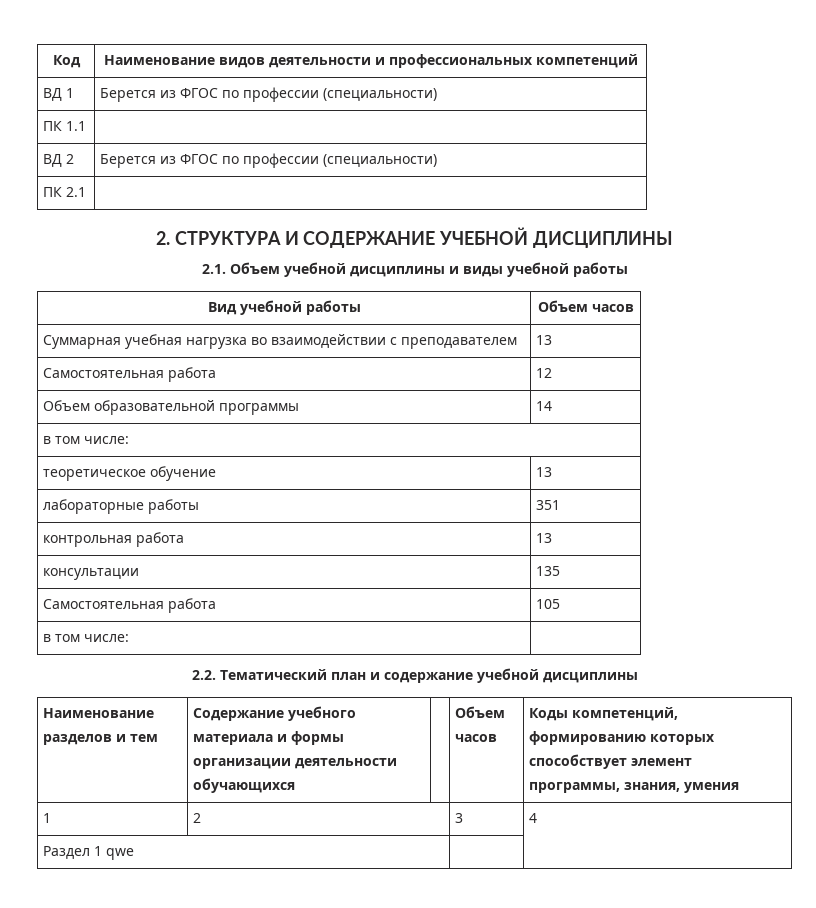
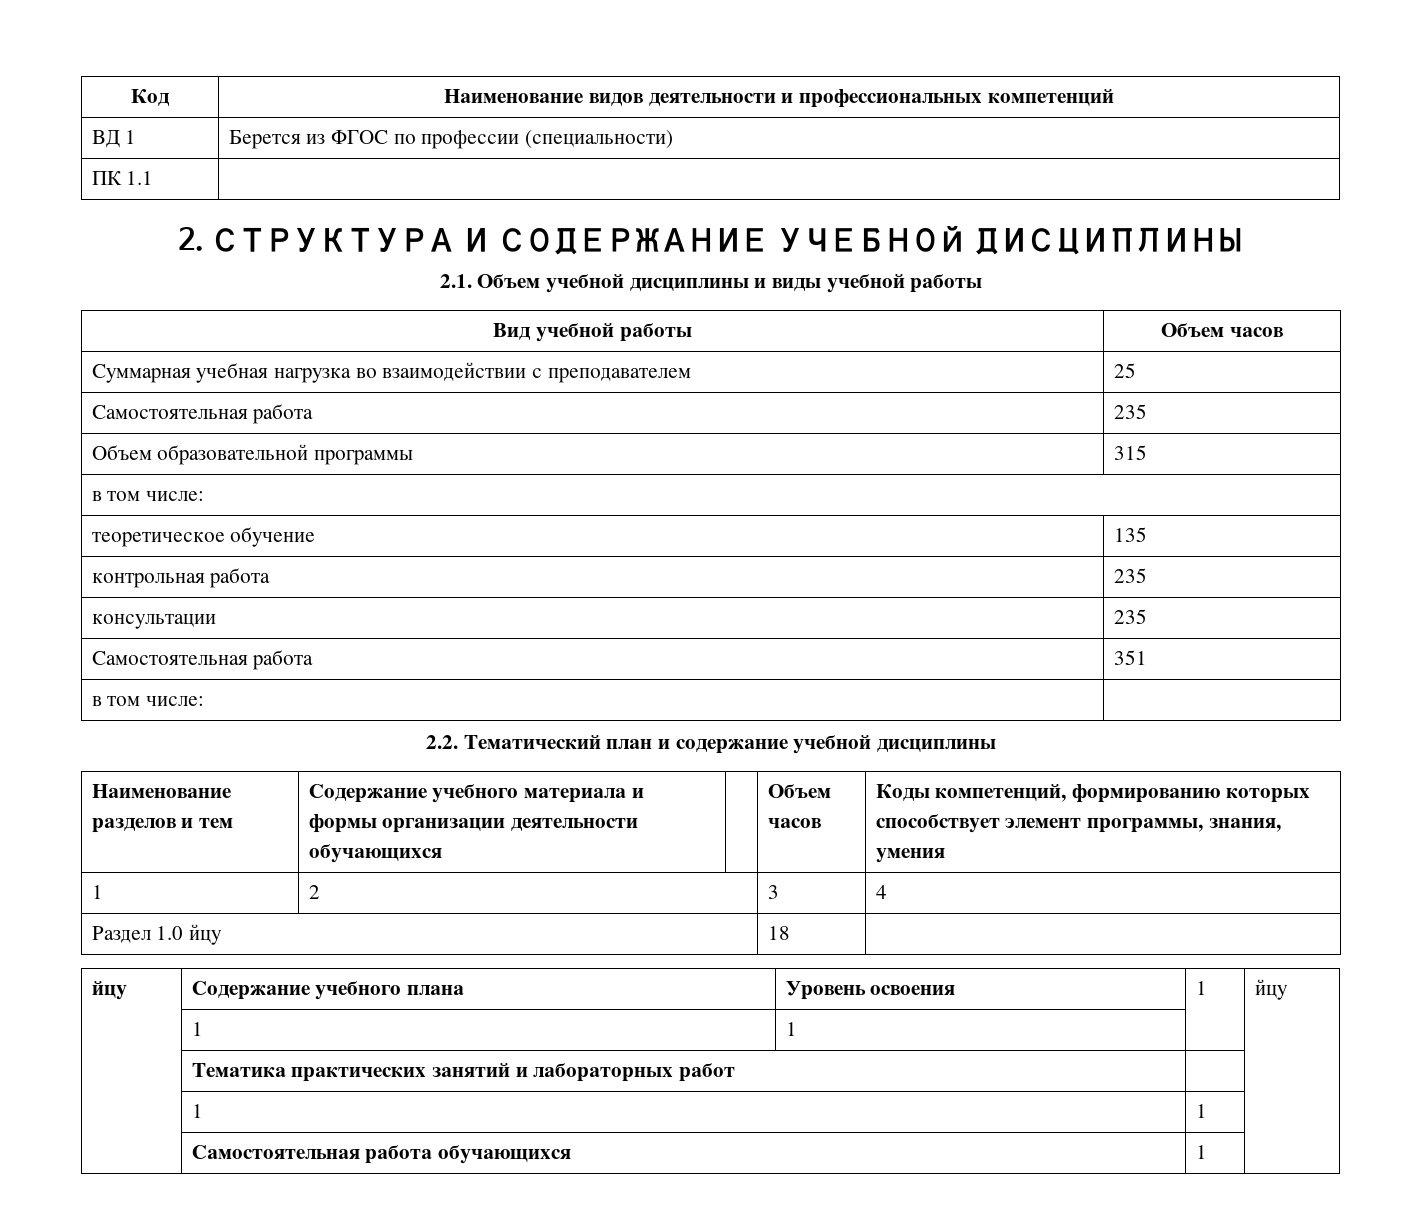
- ВД 2 | Берется из ФГОС по профессии (специальности)
- ПК 2.1 |
- Суммарная учебная нагрузка во взаимодействии с преподавателем | 13
- Самостоятельная работа | 12
+ Суммарная учебная нагрузка во взаимодействии с преподавателем | 25
+ Самостоятельная работа | 235
- Объем образовательной программы | 14
+ Объем образовательной программы | 315
- теоретическое обучение | 13
- лабораторные работы | 351
+ теоретическое обучение | 135
- контрольная работа | 13
+ контрольная работа | 235
- консультации | 135
- Самостоятельная работа | 105
+ консультации | 235
+ Самостоятельная работа | 351
- Раздел 1 qwe | |
+ Раздел 1.0 йцу | 18 |
+ йцу | Содержание учебного плана | Уровень освоения | 1 | йцу
+ | 1 | 1 | |
+ | Тематика практических занятий и лабораторных работ | |
+ | 1 | 1 |
+ | Самостоятельная работа обучающихся | 1 |

